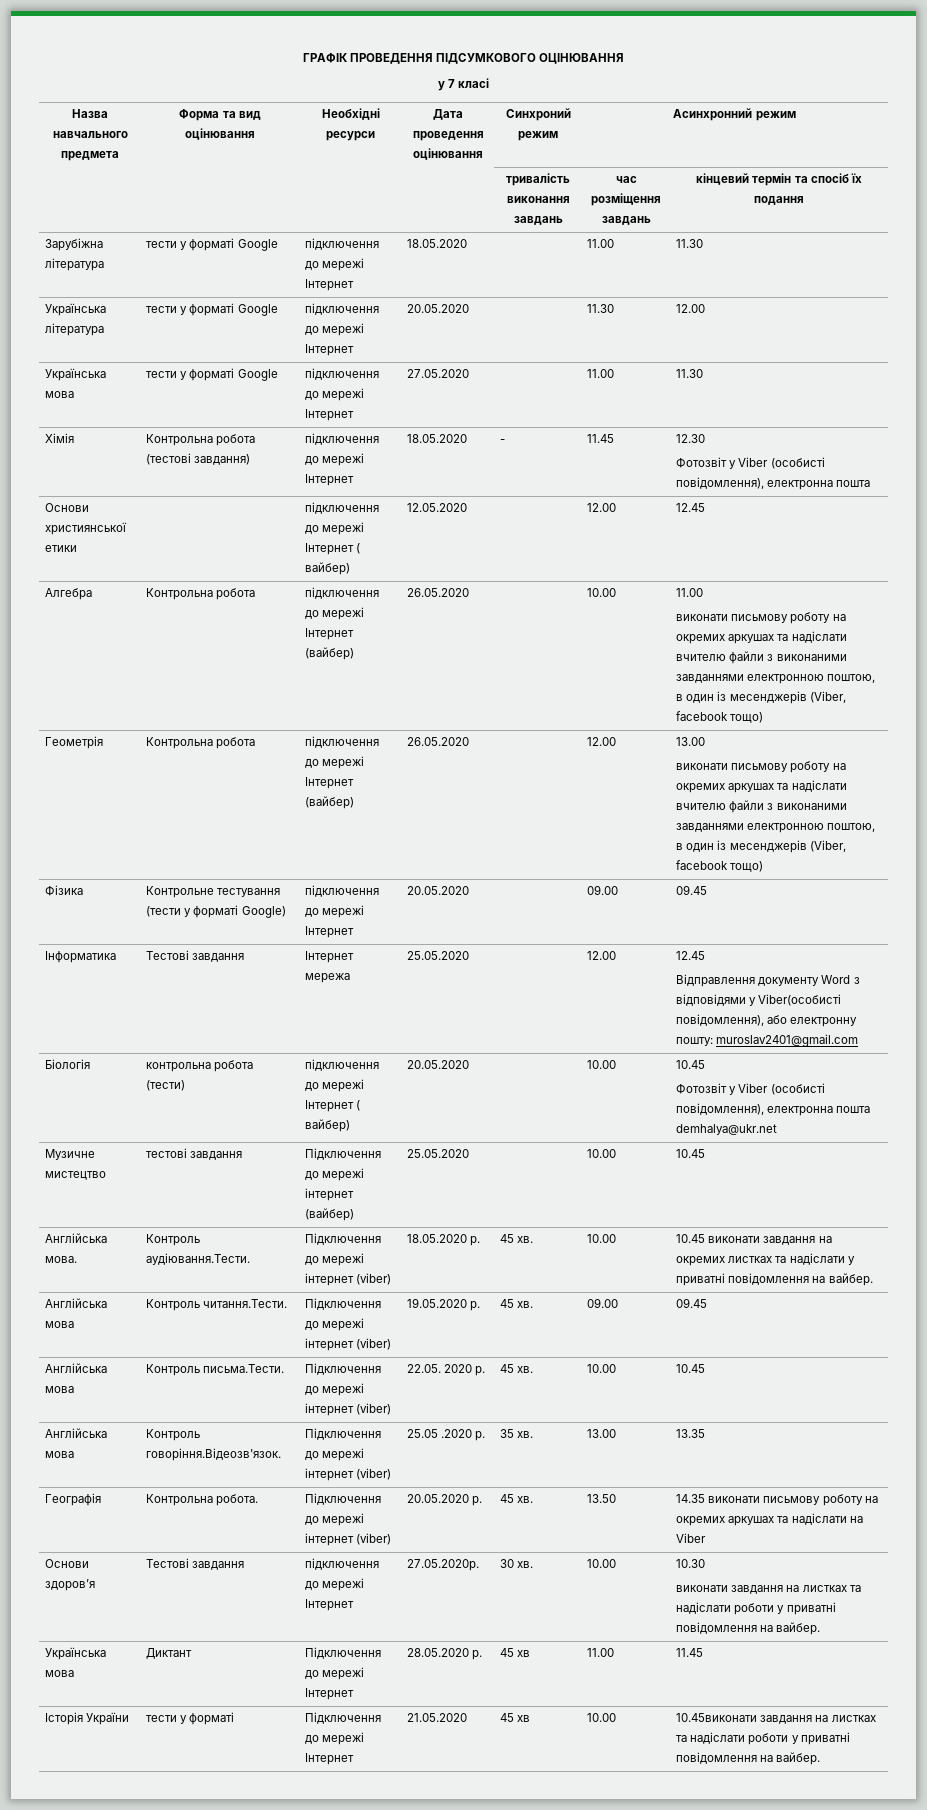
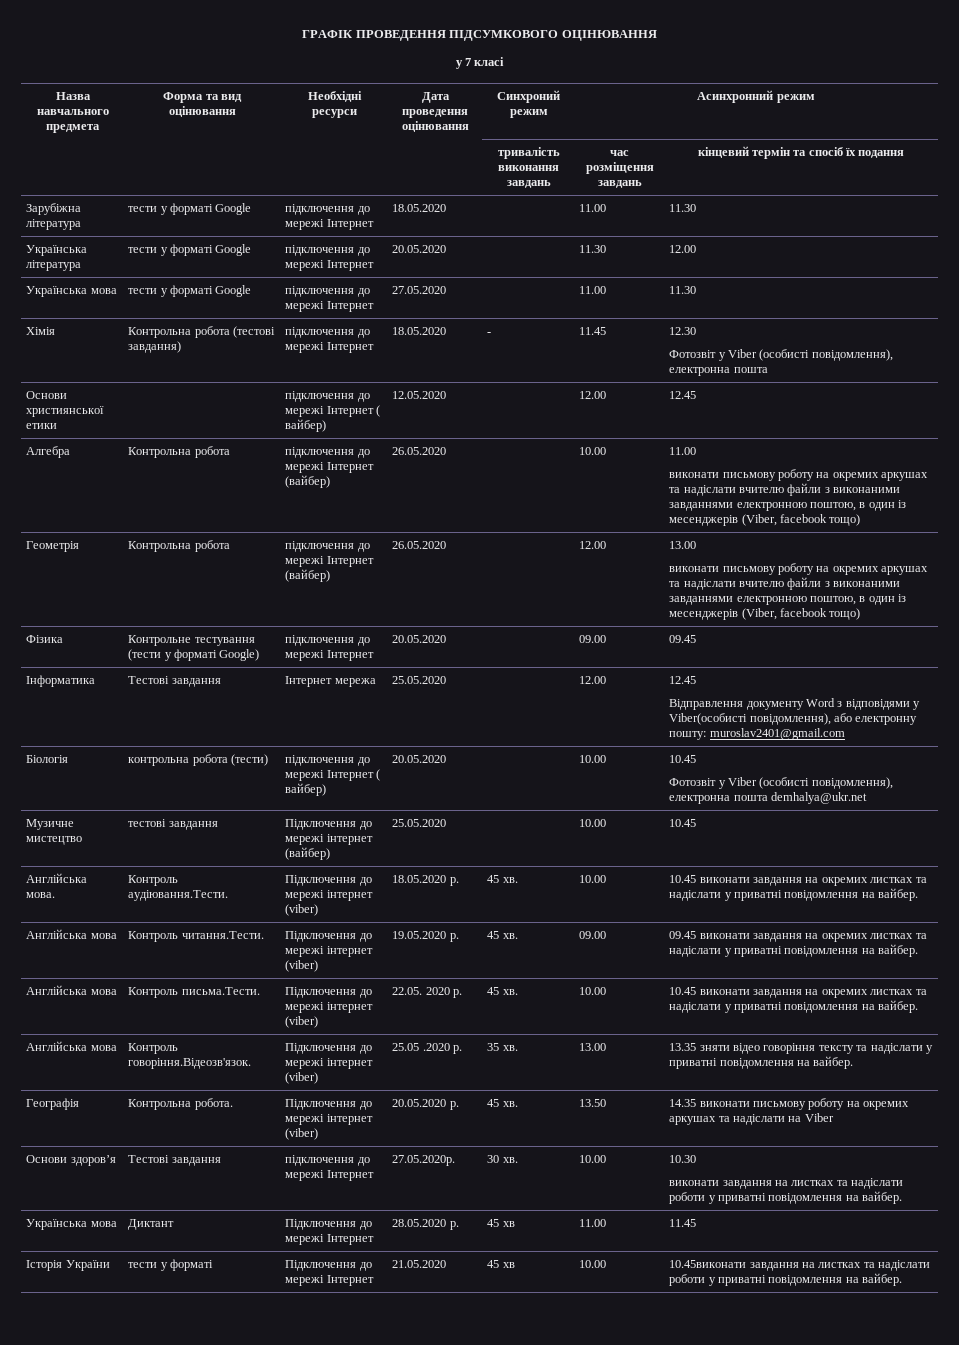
- Англійська мова | Контроль читання.Тести. | Підключення до мережі інтернет (viber) | 19.05.2020 р. | 45 хв. | 09.00 | 09.45
+ Англійська мова | Контроль читання.Тести. | Підключення до мережі інтернет (viber) | 19.05.2020 р. | 45 хв. | 09.00 | 09.45 виконати завдання на окремих листках та надіслати у приватні повідомлення на вайбер.
- Англійська мова | Контроль письма.Тести. | Підключення до мережі інтернет (viber) | 22.05. 2020 р. | 45 хв. | 10.00 | 10.45
+ Англійська мова | Контроль письма.Тести. | Підключення до мережі інтернет (viber) | 22.05. 2020 р. | 45 хв. | 10.00 | 10.45 виконати завдання на окремих листках та надіслати у приватні повідомлення на вайбер.
- Англійська мова | Контроль говоріння.Відеозв'язок. | Підключення до мережі інтернет (viber) | 25.05 .2020 р. | 35 хв. | 13.00 | 13.35
+ Англійська мова | Контроль говоріння.Відеозв'язок. | Підключення до мережі інтернет (viber) | 25.05 .2020 р. | 35 хв. | 13.00 | 13.35 зняти відео говоріння тексту та надіслати у приватні повідомлення на вайбер.

